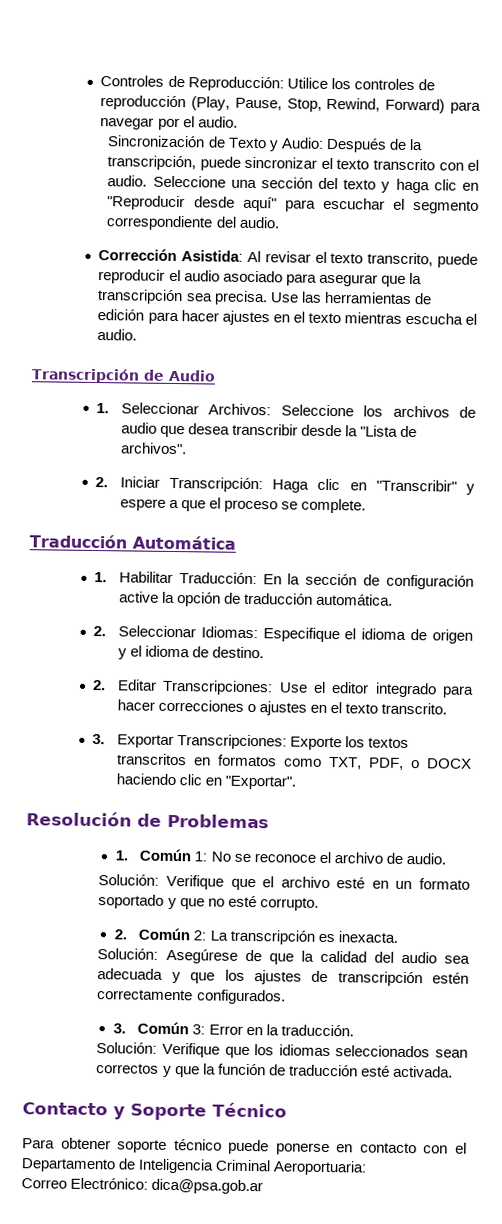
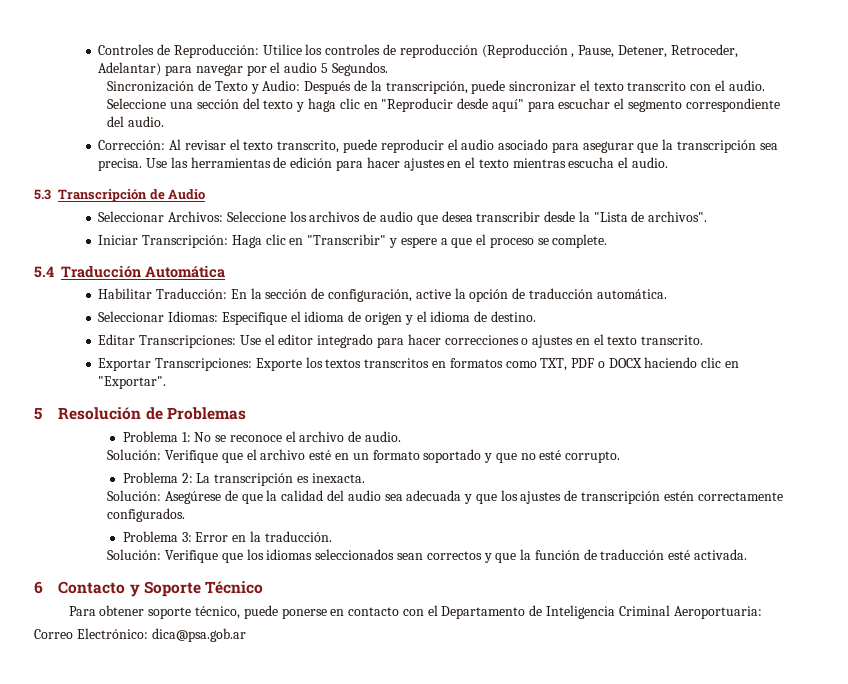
- Controles de Reproducción: Utilice los controles de reproducción (Play, Pause, Stop, Rewind, Forward) para navegar por el audio.
+ Controles de Reproducción: Utilice los controles de reproducción (Reproducción , Pause, Detener, Retroceder, Adelantar) para navegar por el audio 5 Segundos.
- Corrección Asistida: Al revisar el texto transcrito, puede reproducir el audio asociado para asegurar que la transcripción sea precisa.
+ Corrección: Al revisar el texto transcrito, puede reproducir el audio asociado para asegurar que la transcripción sea precisa.
- Transcripción de Audio
+ 5.3 Transcripción de Audio
- 1. Seleccionar Archivos: Seleccione los archivos de audio que desea transcribir desde la "Lista de archivos".
+ Seleccionar Archivos: Seleccione los archivos de audio que desea transcribir desde la "Lista de archivos".
- 2. Iniciar Transcripción: Haga clic en "Transcribir" y espere a que el proceso se complete.
+ Iniciar Transcripción: Haga clic en "Transcribir" y espere a que el proceso se complete.
- Traducción Automática
+ 5.4 Traducción Automática
- 1. Habilitar Traducción: En la sección de configuración active la opción de traducción automática.
+ Habilitar Traducción: En la sección de configuración, active la opción de traducción automática.
- 2. Seleccionar Idiomas: Especifique el idioma de origen y el idioma de destino.
+ Seleccionar Idiomas: Especifique el idioma de origen y el idioma de destino.
- 2. Editar Transcripciones: Use el editor integrado para hacer correcciones o ajustes en el texto transcrito.
+ Editar Transcripciones: Use el editor integrado para hacer correcciones o ajustes en el texto transcrito.
- 3. Exportar Transcripciones: Exporte los textos transcritos en formatos como TXT, PDF, o DOCX haciendo clic en "Exportar".
+ Exportar Transcripciones: Exporte los textos transcritos en formatos como TXT, PDF o DOCX haciendo clic en "Exportar".
- Resolución de Problemas
+ 5 Resolución de Problemas
- 1. Común 1: No se reconoce el archivo de audio.
+ Problema 1: No se reconoce el archivo de audio.
- 2. Común 2: La transcripción es inexacta.
+ Problema 2: La transcripción es inexacta.
- 3. Común 3: Error en la traducción.
+ Problema 3: Error en la traducción.
- Contacto y Soporte Técnico
+ 6 Contacto y Soporte Técnico
- Para obtener soporte técnico puede ponerse en contacto con el Departamento de Inteligencia Criminal Aeroportuaria:
+ Para obtener soporte técnico, puede ponerse en contacto con el Departamento de Inteligencia Criminal Aeroportuaria:

